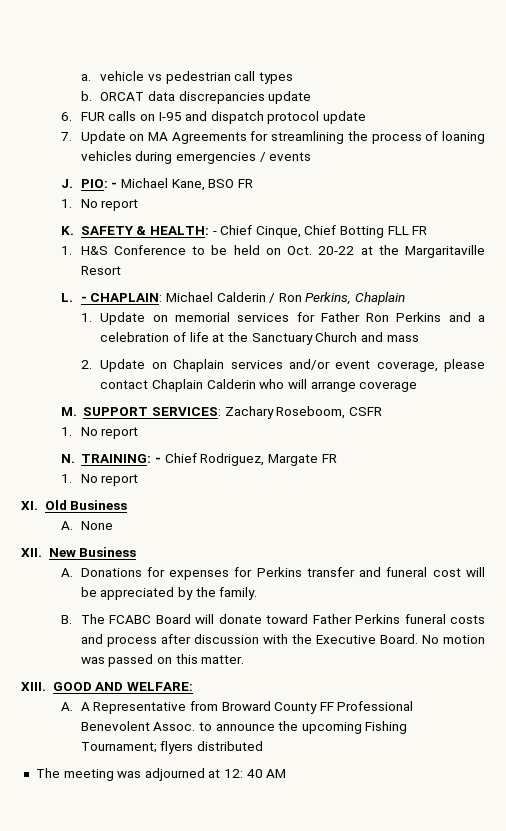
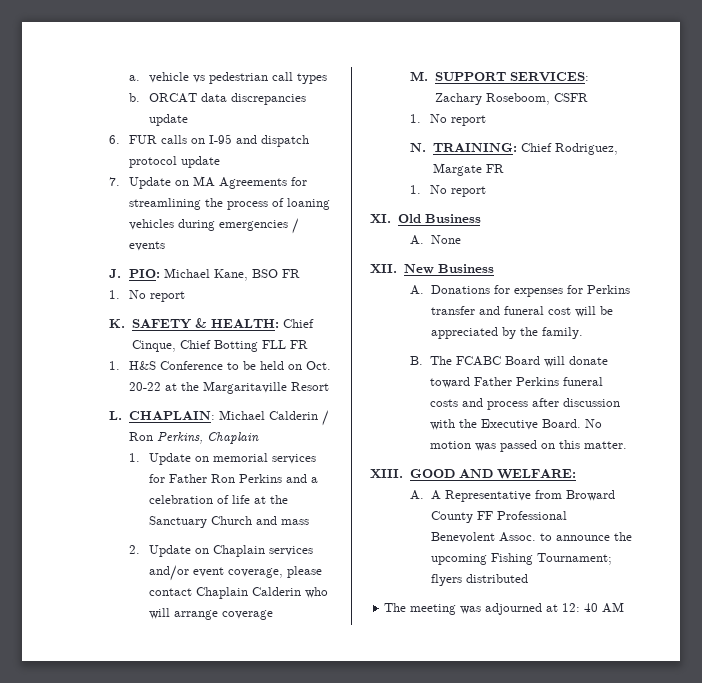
- J. PIO: - Michael Kane, BSO FR
+ J. PIO: Michael Kane, BSO FR
- K. SAFETY & HEALTH: - Chief Cinque, Chief Botting FLL FR
+ K. SAFETY & HEALTH: Chief Cinque, Chief Botting FLL FR
- L. - CHAPLAIN: Michael Calderin / Ron Perkins, Chaplain
+ L. CHAPLAIN: Michael Calderin / Ron Perkins, Chaplain
- N. TRAINING: - Chief Rodriguez, Margate FR
+ N. TRAINING: Chief Rodriguez, Margate FR

